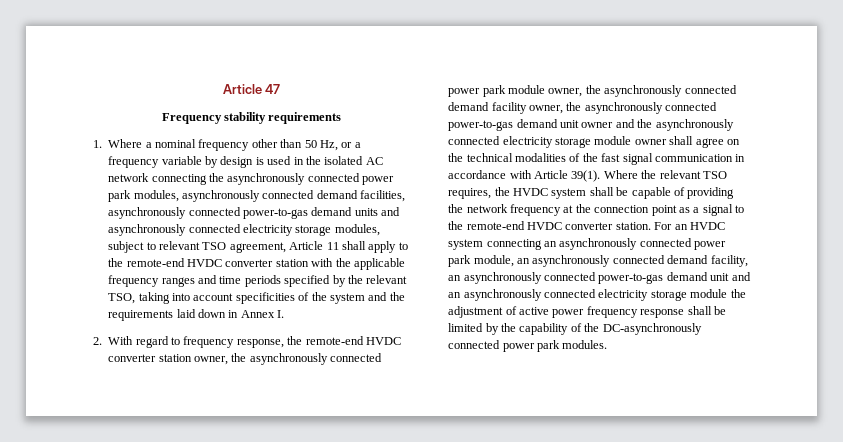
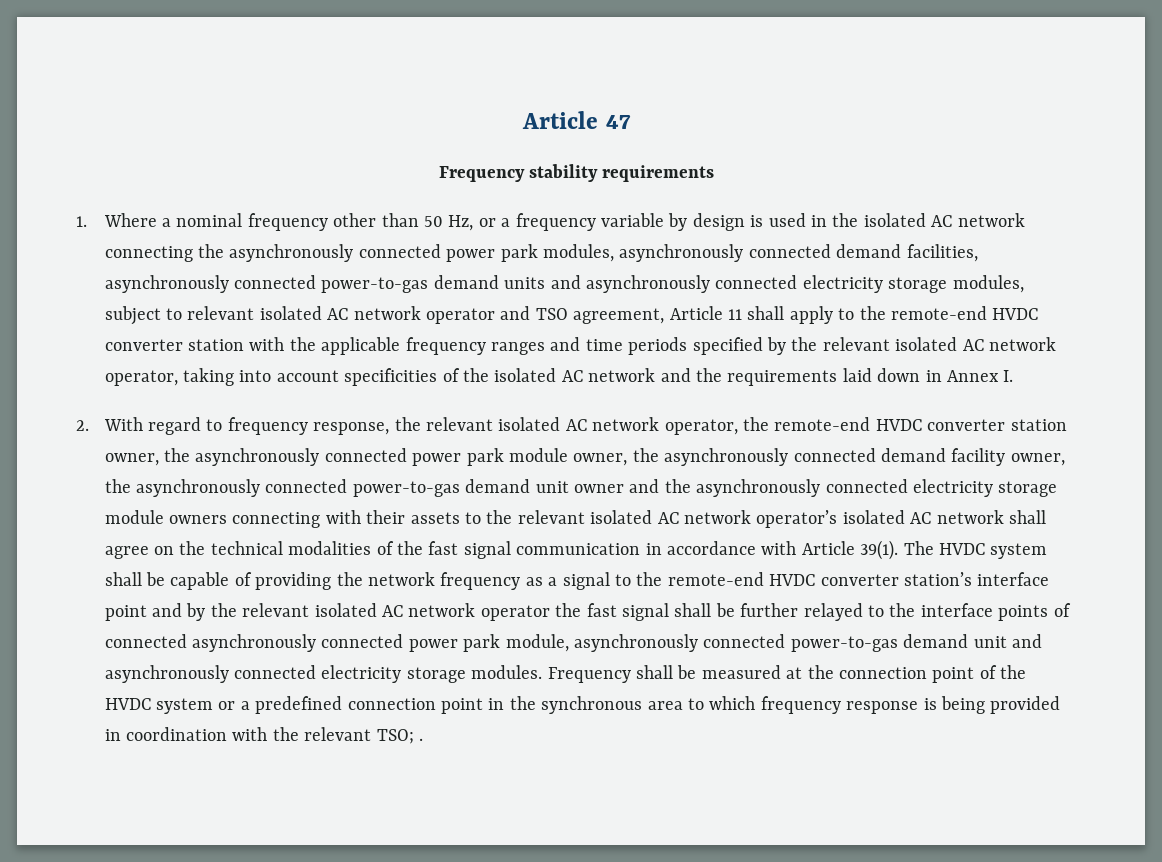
- 1. Where a nominal frequency other than 50 Hz, or a frequency variable by design is used in the isolated AC network connecting the asynchronously connected power park modules, asynchronously connected demand facilities, asynchronously connected power-to-gas demand units and asynchronously connected electricity storage modules, subject to relevant TSO agreement, Article 11 shall apply to the remote-end HVDC converter station with the applicable frequency ranges and time periods specified by the relevant TSO, taking into account specificities of the system and the requirements laid down in Annex I.
+ 1. Where a nominal frequency other than 50 Hz, or a frequency variable by design is used in the isolated AC network connecting the asynchronously connected power park modules, asynchronously connected demand facilities, asynchronously connected power-to-gas demand units and asynchronously connected electricity storage modules, subject to relevant isolated AC network operator and TSO agreement, Article 11 shall apply to the remote-end HVDC converter station with the applicable frequency ranges and time periods specified by the relevant isolated AC network operator, taking into account specificities of the isolated AC network and the requirements laid down in Annex I.
- 2. With regard to frequency response, the remote-end HVDC converter station owner, the asynchronously connected power park module owner, the asynchronously connected demand facility owner, the asynchronously connected power-to-gas demand unit owner and the asynchronously connected electricity storage module owner shall agree on the technical modalities of the fast signal communication in accordance with Article 39(1).
+ 2. With regard to frequency response, the relevant isolated AC network operator, the remote-end HVDC converter station owner, the asynchronously connected power park module owner, the asynchronously connected demand facility owner, the asynchronously connected power-to-gas demand unit owner and the asynchronously connected electricity storage module owners connecting with their assets to the relevant isolated AC network operator’s isolated AC network shall agree on the technical modalities of the fast signal communication in accordance with Article 39(1).
- Where the relevant TSO requires, the HVDC system shall be capable of providing the network frequency at the connection point as a signal to the remote-end HVDC converter station. For an HVDC system connecting an asynchronously connected power park module, an asynchronously connected demand facility, an asynchronously connected power-to-gas demand unit and an asynchronously connected electricity storage module the adjustment of active power frequency response shall be limited by the capability of the DC-asynchronously connected power park modules.
+ The HVDC system shall be capable of providing the network frequency as a signal to the remote-end HVDC converter station’s interface point and by the relevant isolated AC network operator the fast signal shall be further relayed to the interface points of connected asynchronously connected power park module, asynchronously connected power-to-gas demand unit and asynchronously connected electricity storage modules. Frequency shall be measured at the connection point of the HVDC system or a predefined connection point in the synchronous area to which frequency response is being provided in coordination with the relevant TSO; .

